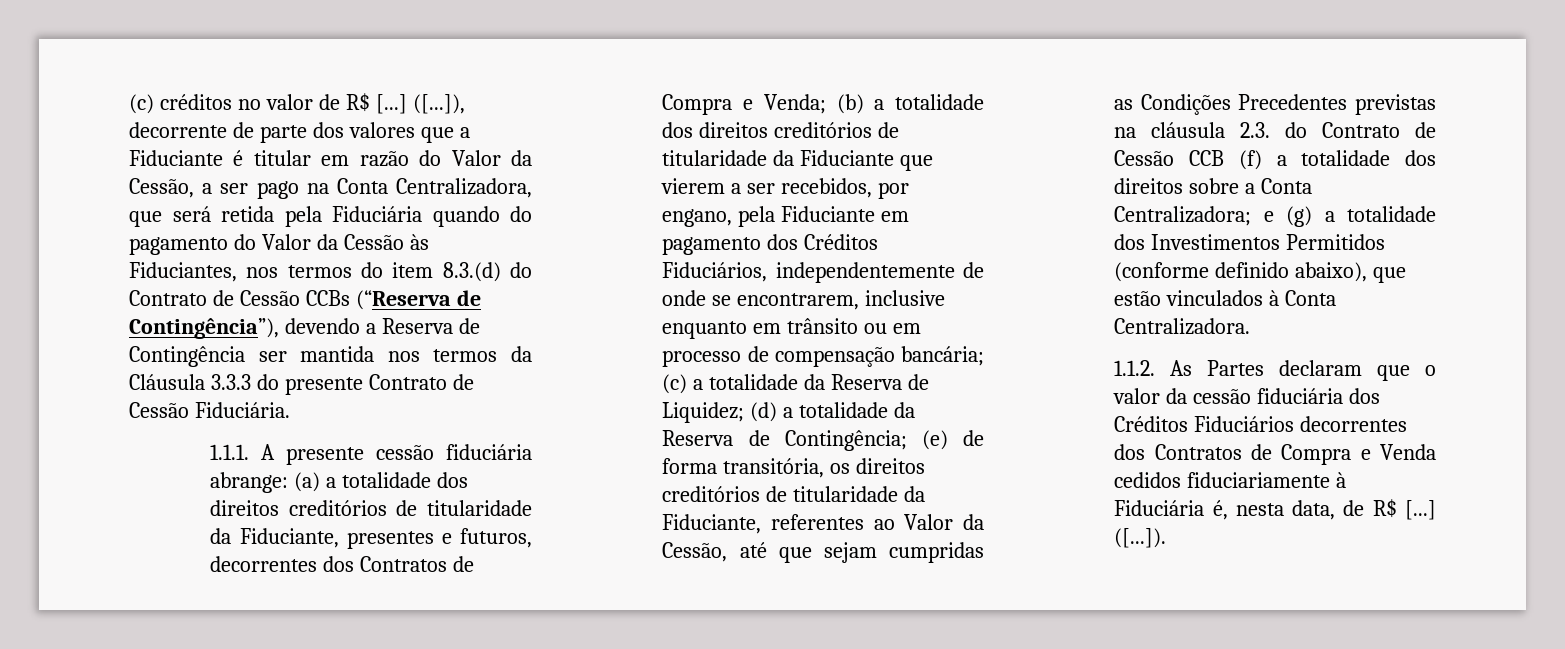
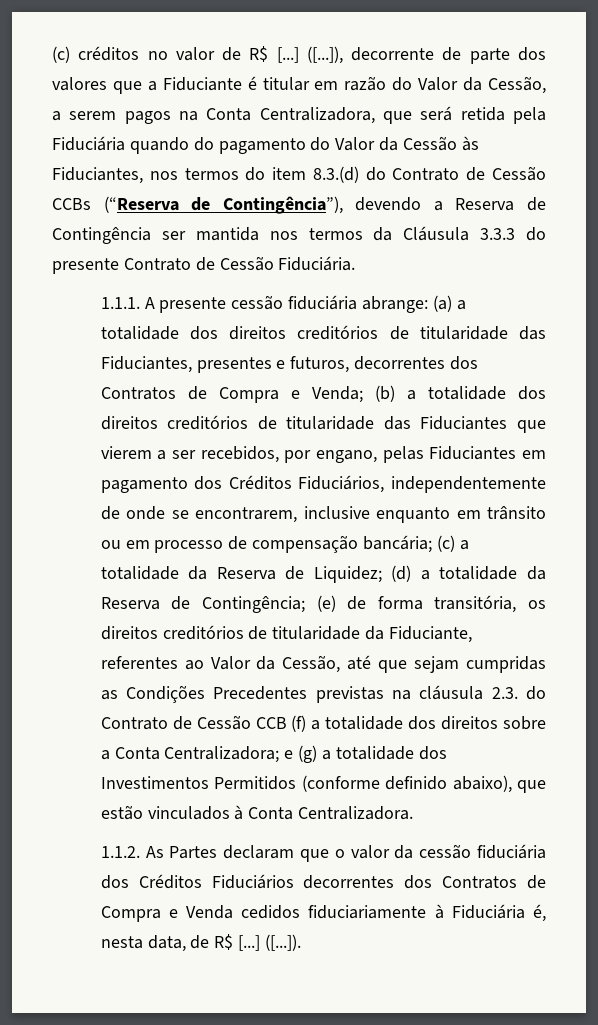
- ([...]), decorrente de parte dos valores que a Fiduciante é titular em razão do Valor da Cessão, a ser pago na Conta Centralizadora, que será retida pela Fiduciária quando do pagamento do Valor da Cessão às Fiduciantes, nos termos do item 8.3.(d) do Contrato de Cessão CCBs (“Reserva de Contingência”), devendo a Reserva de Contingência ser mantida nos termos da Cláusula 3.3.3 do presente Contrato de Cessão Fiduciária.
+ ([...]), decorrente de parte dos valores que a Fiduciante é titular em razão do Valor da Cessão, a serem pagos na Conta Centralizadora, que será retida pela Fiduciária quando do pagamento do Valor da Cessão às Fiduciantes, nos termos do item 8.3.(d) do Contrato de Cessão CCBs (“Reserva de Contingência”), devendo a Reserva de Contingência ser mantida nos termos da Cláusula 3.3.3 do presente Contrato de Cessão Fiduciária.
- (a) a totalidade dos direitos creditórios de titularidade da Fiduciante, presentes e futuros, decorrentes dos Contratos de Compra e Venda;
+ (a) a totalidade dos direitos creditórios de titularidade das Fiduciantes, presentes e futuros, decorrentes dos Contratos de Compra e Venda;
- (b) a totalidade dos direitos creditórios de titularidade da Fiduciante que vierem a ser recebidos, por engano, pela Fiduciante em pagamento dos Créditos Fiduciários, independentemente de onde se encontrarem, inclusive enquanto em trânsito ou em processo de compensação bancária;
+ (b) a totalidade dos direitos creditórios de titularidade das Fiduciantes que vierem a ser recebidos, por engano, pelas Fiduciantes em pagamento dos Créditos Fiduciários, independentemente de onde se encontrarem, inclusive enquanto em trânsito ou em processo de compensação bancária;

